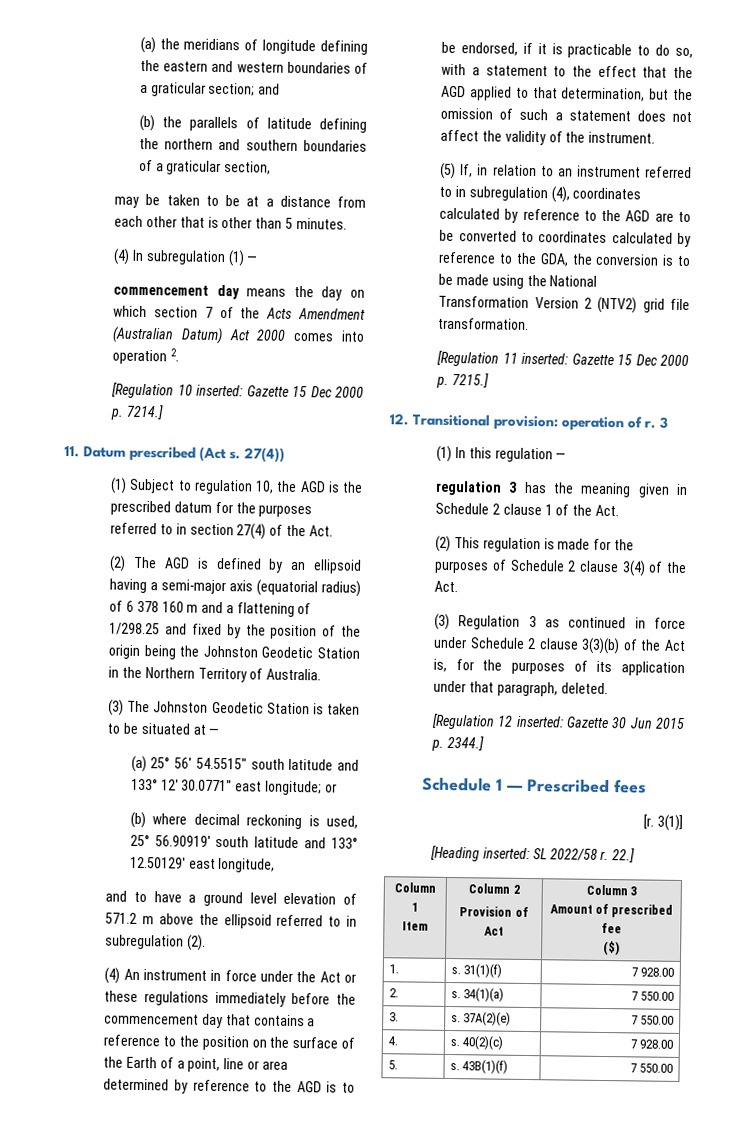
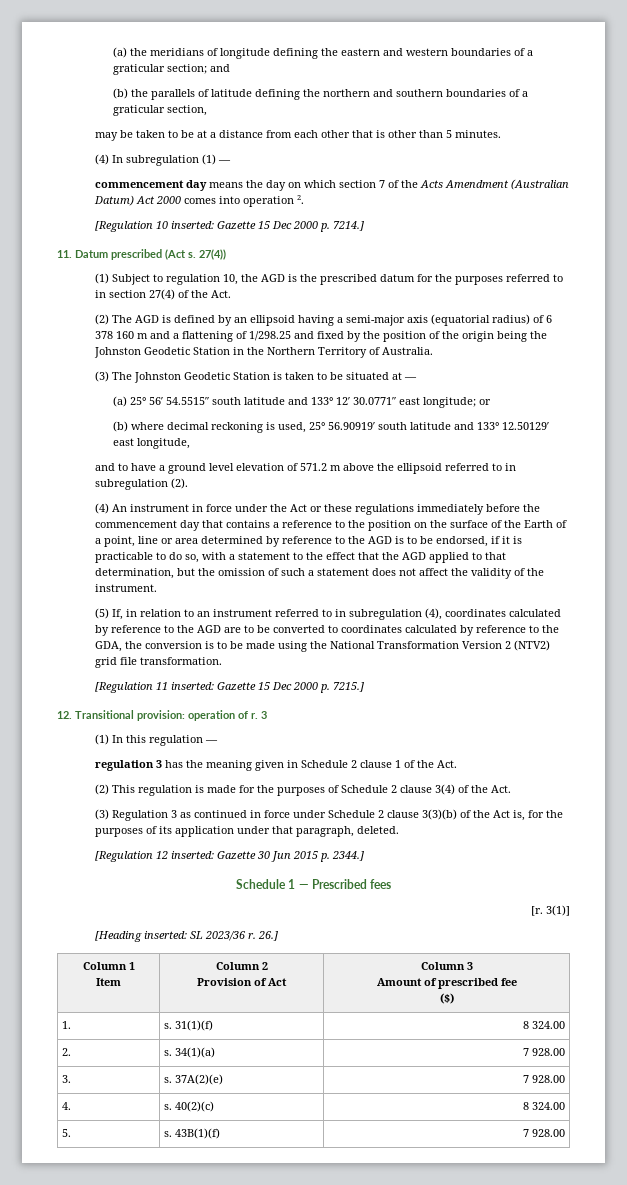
- [Heading inserted: SL 2022/58 r. 22.]
+ [Heading inserted: SL 2023/36 r. 26.]
- 1. | s. 31(1)(f) | 7 928.00
+ 1. | s. 31(1)(f) | 8 324.00
- 2. | s. 34(1)(a) | 7 550.00
+ 2. | s. 34(1)(a) | 7 928.00
- 3. | s. 37A(2)(e) | 7 550.00
+ 3. | s. 37A(2)(e) | 7 928.00
- 4. | s. 40(2)(c) | 7 928.00
+ 4. | s. 40(2)(c) | 8 324.00
- 5. | s. 43B(1)(f) | 7 550.00
+ 5. | s. 43B(1)(f) | 7 928.00

